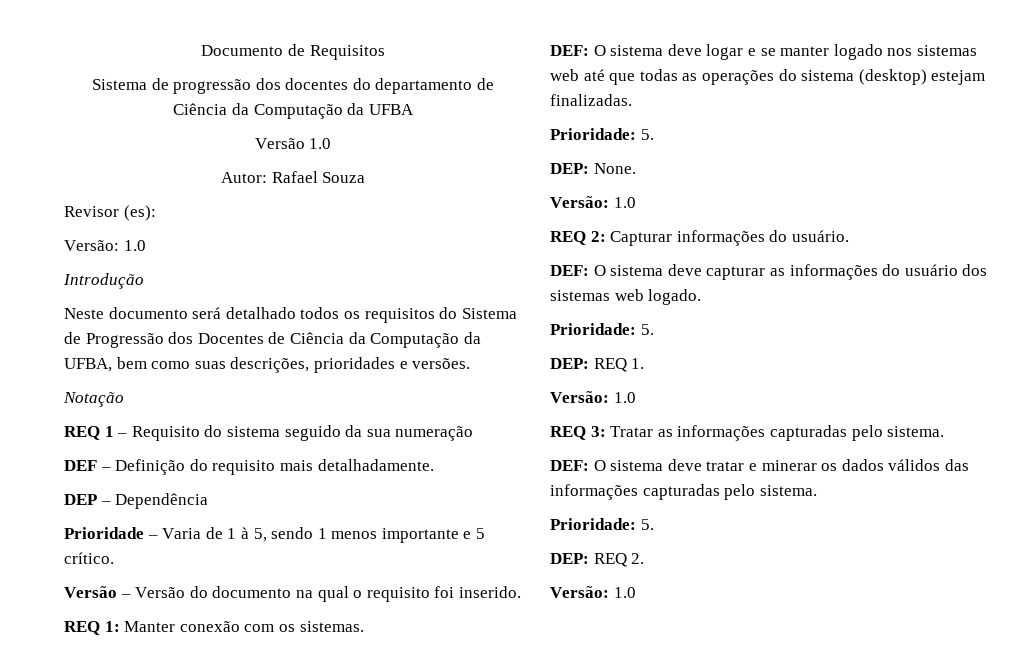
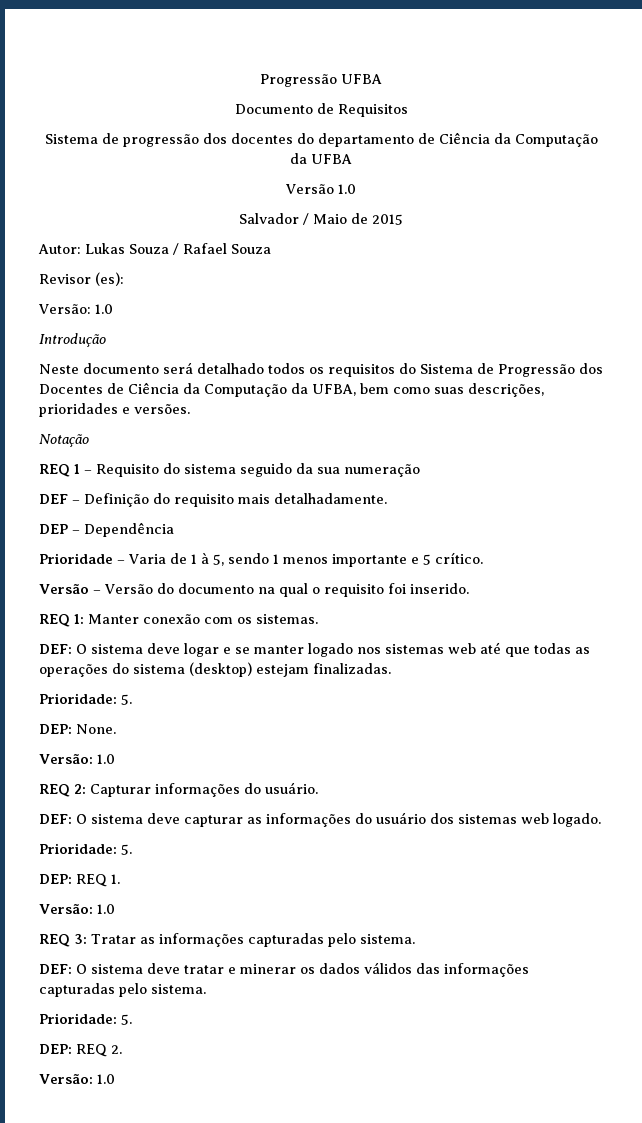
+ Progressão UFBA
- Autor: Rafael Souza
+ Salvador / Maio de 2015
+ Autor: Lukas Souza / Rafael Souza

